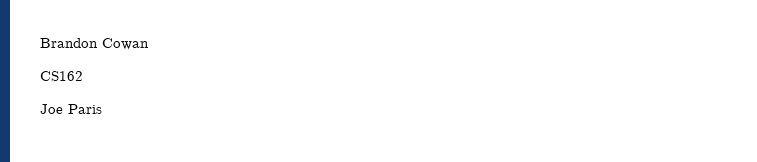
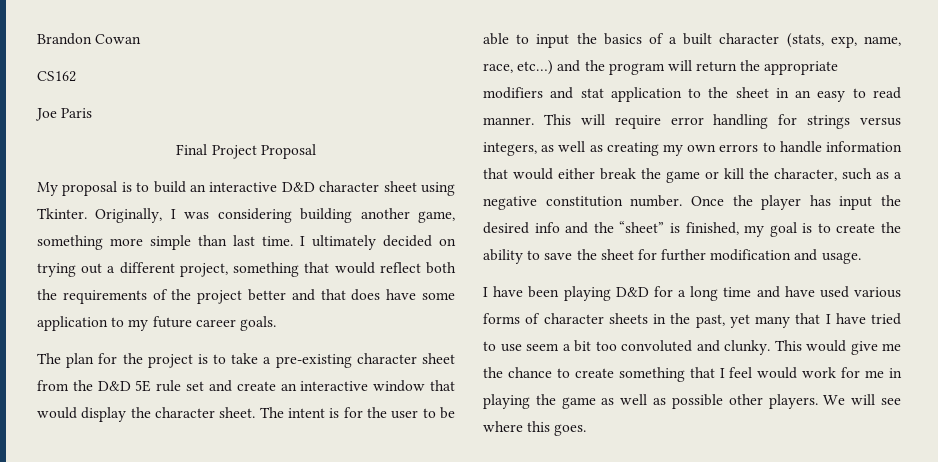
+ Final Project Proposal
+ My proposal is to build an interactive D&D character sheet using Tkinter. Originally, I was considering building another game, something more simple than last time. I ultimately decided on trying out a different project, something that would reflect both the requirements of the project better and that does have some application to my future career goals.
+ The plan for the project is to take a pre-existing character sheet from the D&D 5E rule set and create an interactive window that would display the character sheet. The intent is for the user to be able to input the basics of a built character (stats, exp, name, race, etc…) and the program will return the appropriate modifiers and stat application to the sheet in an easy to read manner. This will require error handling for strings versus integers, as well as creating my own errors to handle information that would either break the game or kill the character, such as a negative constitution number. Once the player has input the desired info and the “sheet” is finished, my goal is to create the ability to save the sheet for further modification and usage.
+ I have been playing D&D for a long time and have used various forms of character sheets in the past, yet many that I have tried to use seem a bit too convoluted and clunky. This would give me the chance to create something that I feel would work for me in playing the game as well as possible other players. We will see where this goes.

